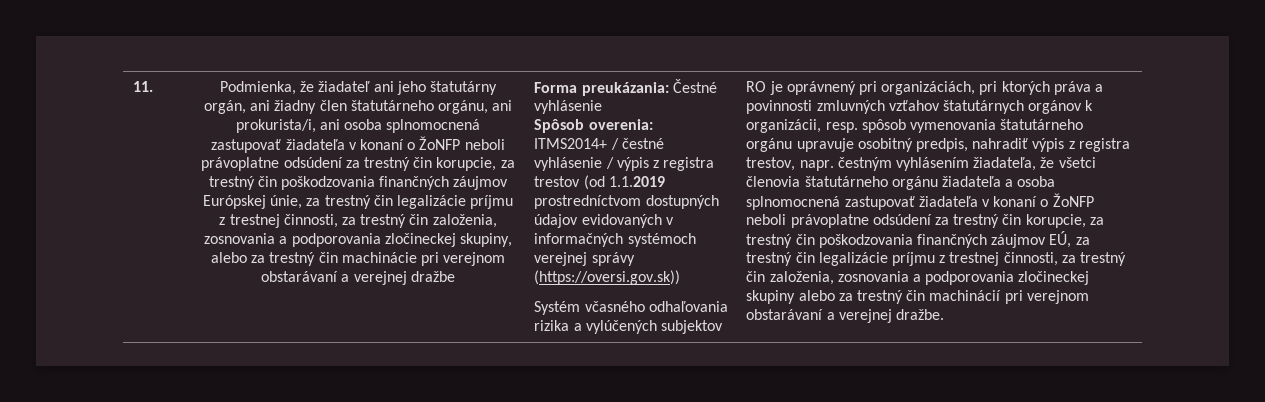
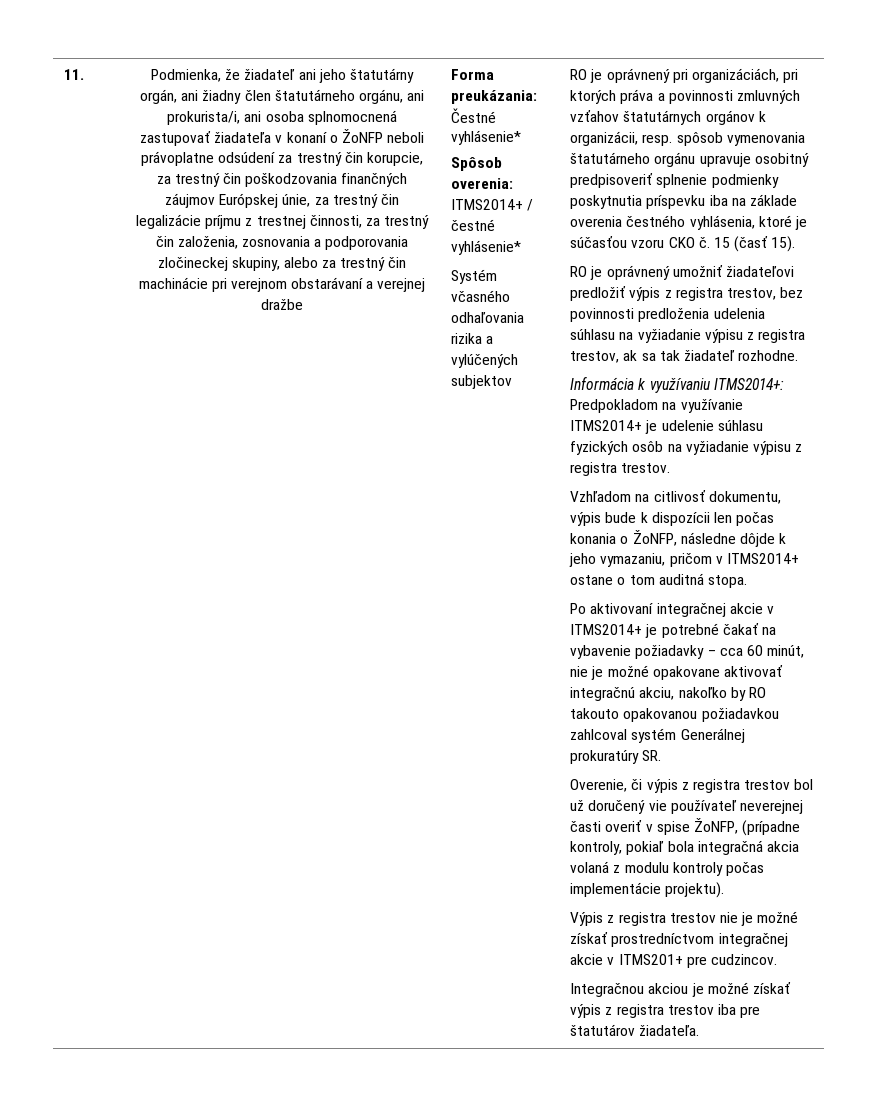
- Forma preukázania: Čestné vyhlásenie
+ Forma preukázania: Čestné vyhlásenie*
- Spôsob overenia: ITMS2014+ / čestné vyhlásenie / výpis z registra trestov (od 1.1.2019 prostredníctvom dostupných údajov evidovaných v informačných systémoch verejnej správy (https://oversi.gov.sk))
+ Spôsob overenia: ITMS2014+ / čestné vyhlásenie*
- RO je oprávnený pri organizáciách, pri ktorých práva a povinnosti zmluvných vzťahov štatutárnych orgánov k organizácii, resp. spôsob vymenovania štatutárneho orgánu upravuje osobitný predpis, nahradiť výpis z registra trestov, napr. čestným vyhlásením žiadateľa, že všetci členovia štatutárneho orgánu žiadateľa a osoba splnomocnená zastupovať žiadateľa v konaní o ŽoNFP neboli právoplatne odsúdení za trestný čin korupcie, za trestný čin poškodzovania finančných záujmov EÚ, za trestný čin legalizácie príjmu z trestnej činnosti, za trestný čin založenia, zosnovania a podporovania zločineckej skupiny alebo za trestný čin machinácií pri verejnom obstarávaní a verejnej dražbe.
+ RO je oprávnený pri organizáciách, pri ktorých práva a povinnosti zmluvných vzťahov štatutárnych orgánov k organizácii, resp. spôsob vymenovania štatutárneho orgánu upravuje osobitný predpisoveriť splnenie podmienky poskytnutia príspevku iba na základe overenia čestného vyhlásenia, ktoré je súčasťou vzoru CKO č. 15 (časť 15).
+ RO je oprávnený umožniť žiadateľovi predložiť výpis z registra trestov, bez povinnosti predloženia udelenia súhlasu na vyžiadanie výpisu z registra trestov, ak sa tak žiadateľ rozhodne.
+ Informácia k využívaniu ITMS2014+: Predpokladom na využívanie ITMS2014+ je udelenie súhlasu fyzických osôb na vyžiadanie výpisu z registra trestov.
+ Vzhľadom na citlivosť dokumentu, výpis bude k dispozícii len počas konania o ŽoNFP, následne dôjde k jeho vymazaniu, pričom v ITMS2014+ ostane o tom auditná stopa.
+ Po aktivovaní integračnej akcie v ITMS2014+ je potrebné čakať na vybavenie požiadavky – cca 60 minút, nie je možné opakovane aktivovať integračnú akciu, nakoľko by RO takouto opakovanou požiadavkou zahlcoval systém Generálnej prokuratúry SR.
+ Overenie, či výpis z registra trestov bol už doručený vie používateľ neverejnej časti overiť v spise ŽoNFP, (prípadne kontroly, pokiaľ bola integračná akcia volaná z modulu kontroly počas implementácie projektu).
+ Výpis z registra trestov nie je možné získať prostredníctvom integračnej akcie v ITMS201+ pre cudzincov.
+ Integračnou akciou je možné získať výpis z registra trestov iba pre štatutárov žiadateľa.

